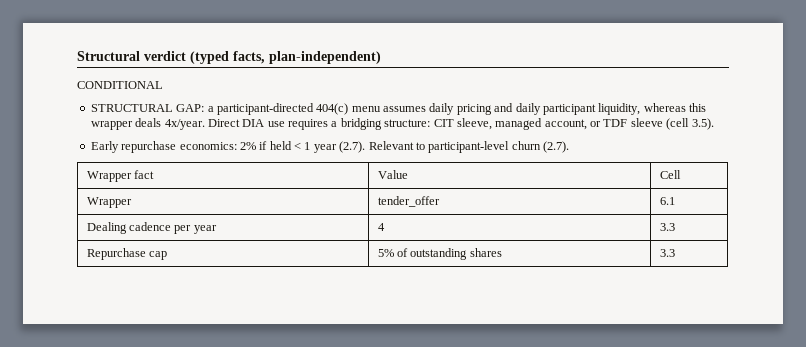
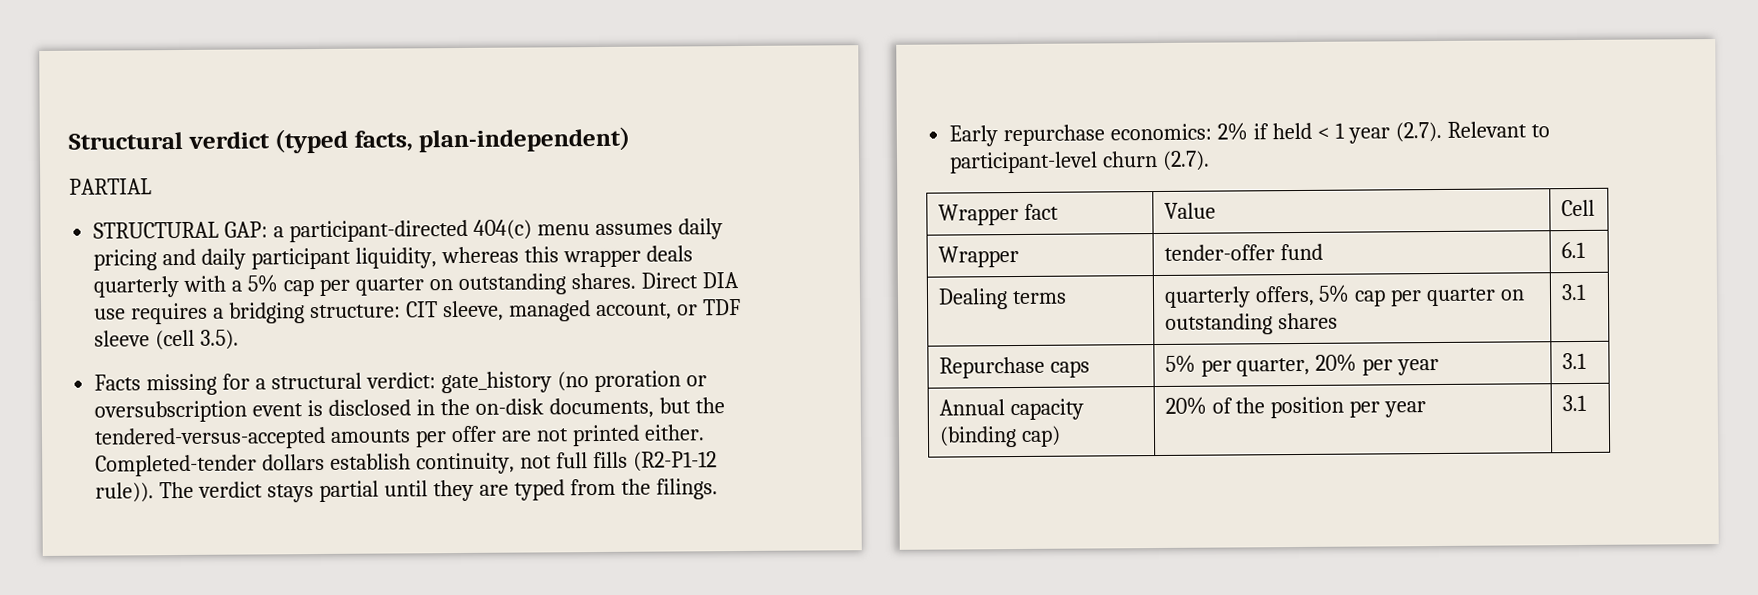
- CONDITIONAL
+ PARTIAL
- STRUCTURAL GAP: a participant-directed 404(c) menu assumes daily pricing and daily participant liquidity, whereas this wrapper deals 4x/year.
+ STRUCTURAL GAP: a participant-directed 404(c) menu assumes daily pricing and daily participant liquidity, whereas this wrapper deals quarterly with a 5% cap per quarter on outstanding shares.
+ Facts missing for a structural verdict: gate_history (no proration or oversubscription event is disclosed in the on-disk documents, but the tendered-versus-accepted amounts per offer are not printed either. Completed-tender dollars establish continuity, not full fills (R2-P1-12 rule)). The verdict stays partial until they are typed from the filings.
- Wrapper | tender_offer | 6.1
+ Wrapper | tender-offer fund | 6.1
- Dealing cadence per year | 4 | 3.3
- Repurchase cap | 5% of outstanding shares | 3.3
+ Dealing terms | quarterly offers, 5% cap per quarter on outstanding shares | 3.1
+ Repurchase caps | 5% per quarter, 20% per year | 3.1
+ Annual capacity (binding cap) | 20% of the position per year | 3.1

